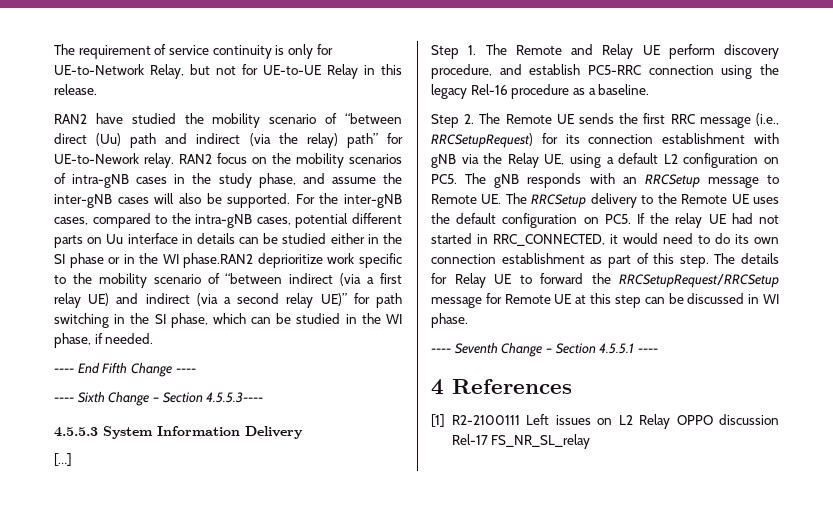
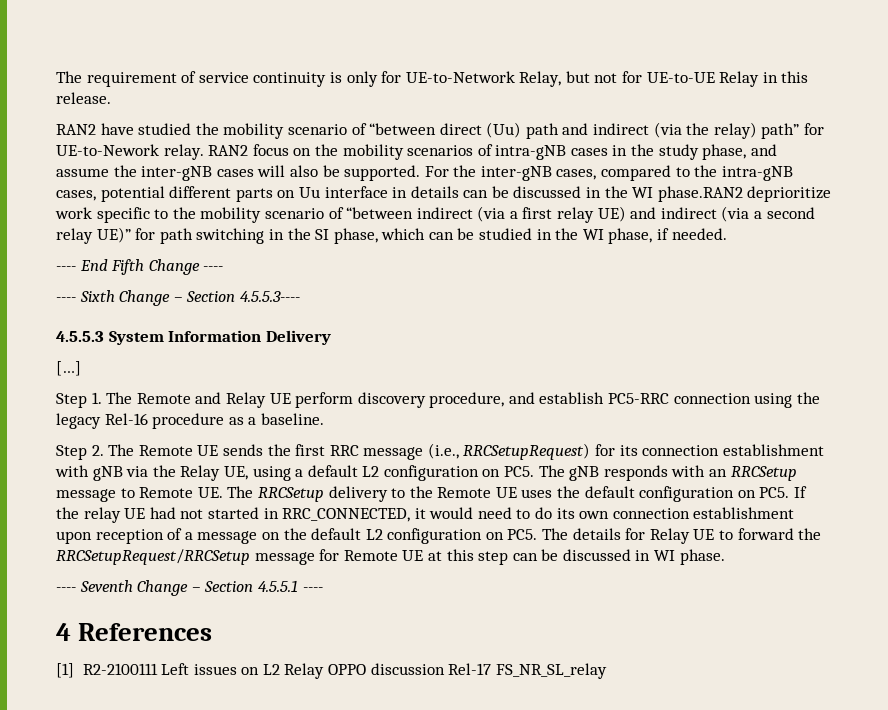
- For the inter-gNB cases, compared to the intra-gNB cases, potential different parts on Uu interface in details can be studied either in the SI phase or in the WI phase.RAN2 deprioritize work specific to the mobility scenario of “between indirect (via a first relay UE) and indirect (via a second relay UE)” for path switching in the SI phase, which can be studied in the WI phase, if needed.
+ For the inter-gNB cases, compared to the intra-gNB cases, potential different parts on Uu interface in details can be discussed in the WI phase.RAN2 deprioritize work specific to the mobility scenario of “between indirect (via a first relay UE) and indirect (via a second relay UE)” for path switching in the SI phase, which can be studied in the WI phase, if needed.
- Step 2. The Remote UE sends the first RRC message (i.e., RRCSetupRequest) for its connection establishment with gNB via the Relay UE, using a default L2 configuration on PC5. The gNB responds with an RRCSetup message to Remote UE. The RRCSetup delivery to the Remote UE uses the default configuration on PC5. If the relay UE had not started in RRC_CONNECTED, it would need to do its own connection establishment as part of this step. The details for Relay UE to forward the RRCSetupRequest/RRCSetup message for Remote UE at this step can be discussed in WI phase.
+ Step 2. The Remote UE sends the first RRC message (i.e., RRCSetupRequest) for its connection establishment with gNB via the Relay UE, using a default L2 configuration on PC5. The gNB responds with an RRCSetup message to Remote UE. The RRCSetup delivery to the Remote UE uses the default configuration on PC5. If the relay UE had not started in RRC_CONNECTED, it would need to do its own connection establishment upon reception of a message on the default L2 configuration on PC5. The details for Relay UE to forward the RRCSetupRequest/RRCSetup message for Remote UE at this step can be discussed in WI phase.

